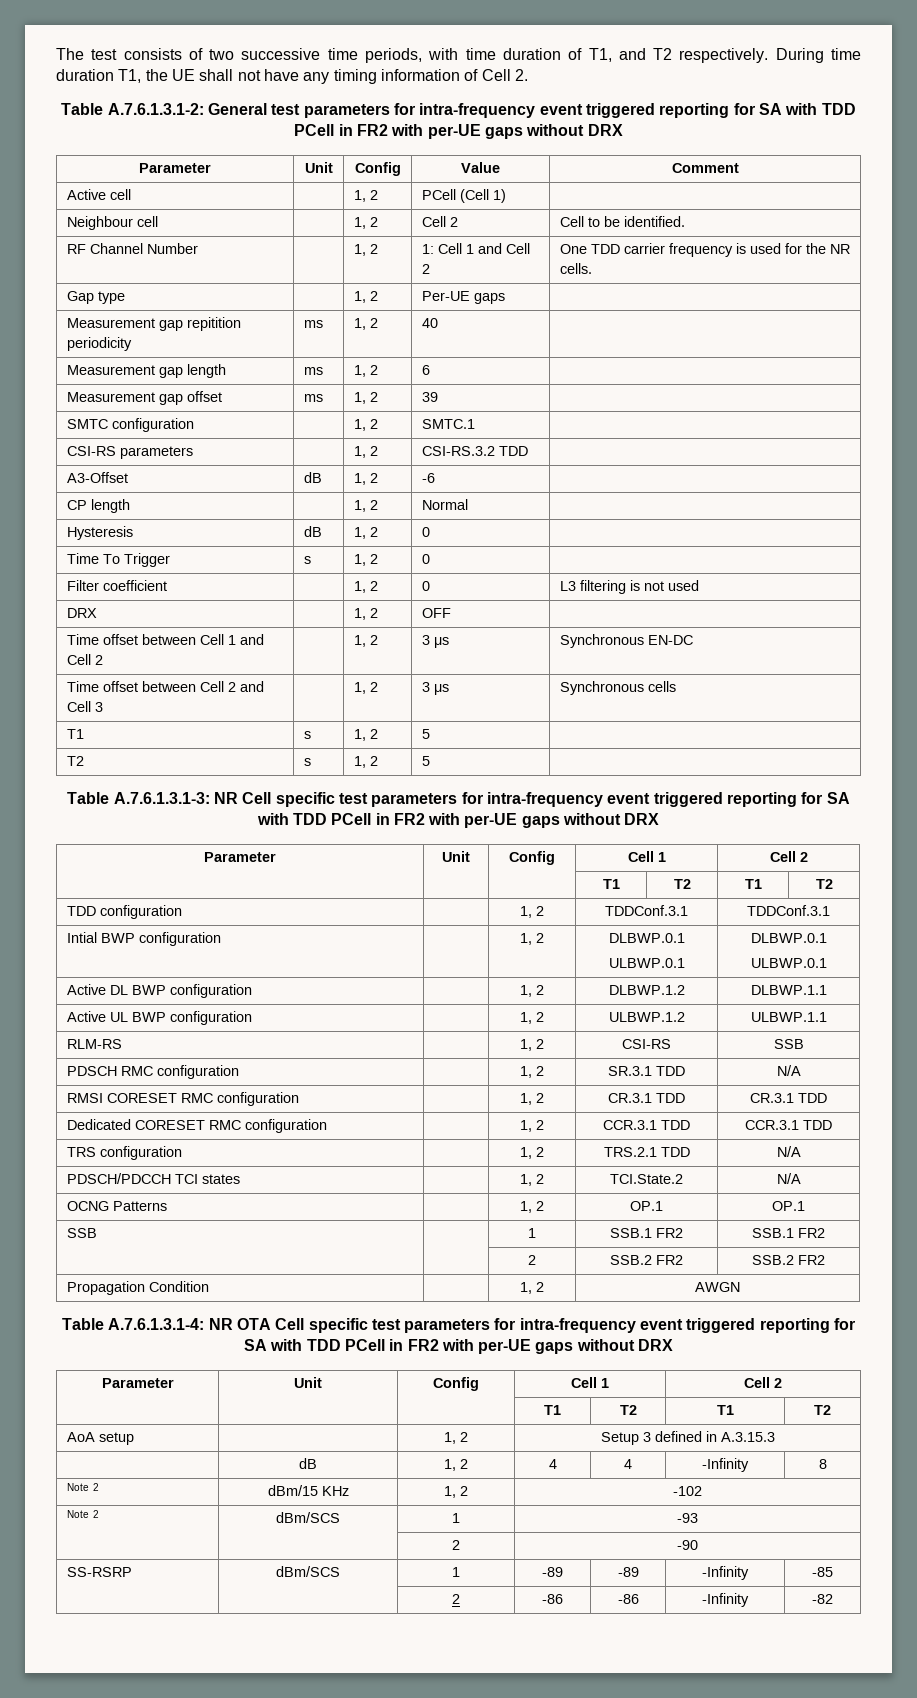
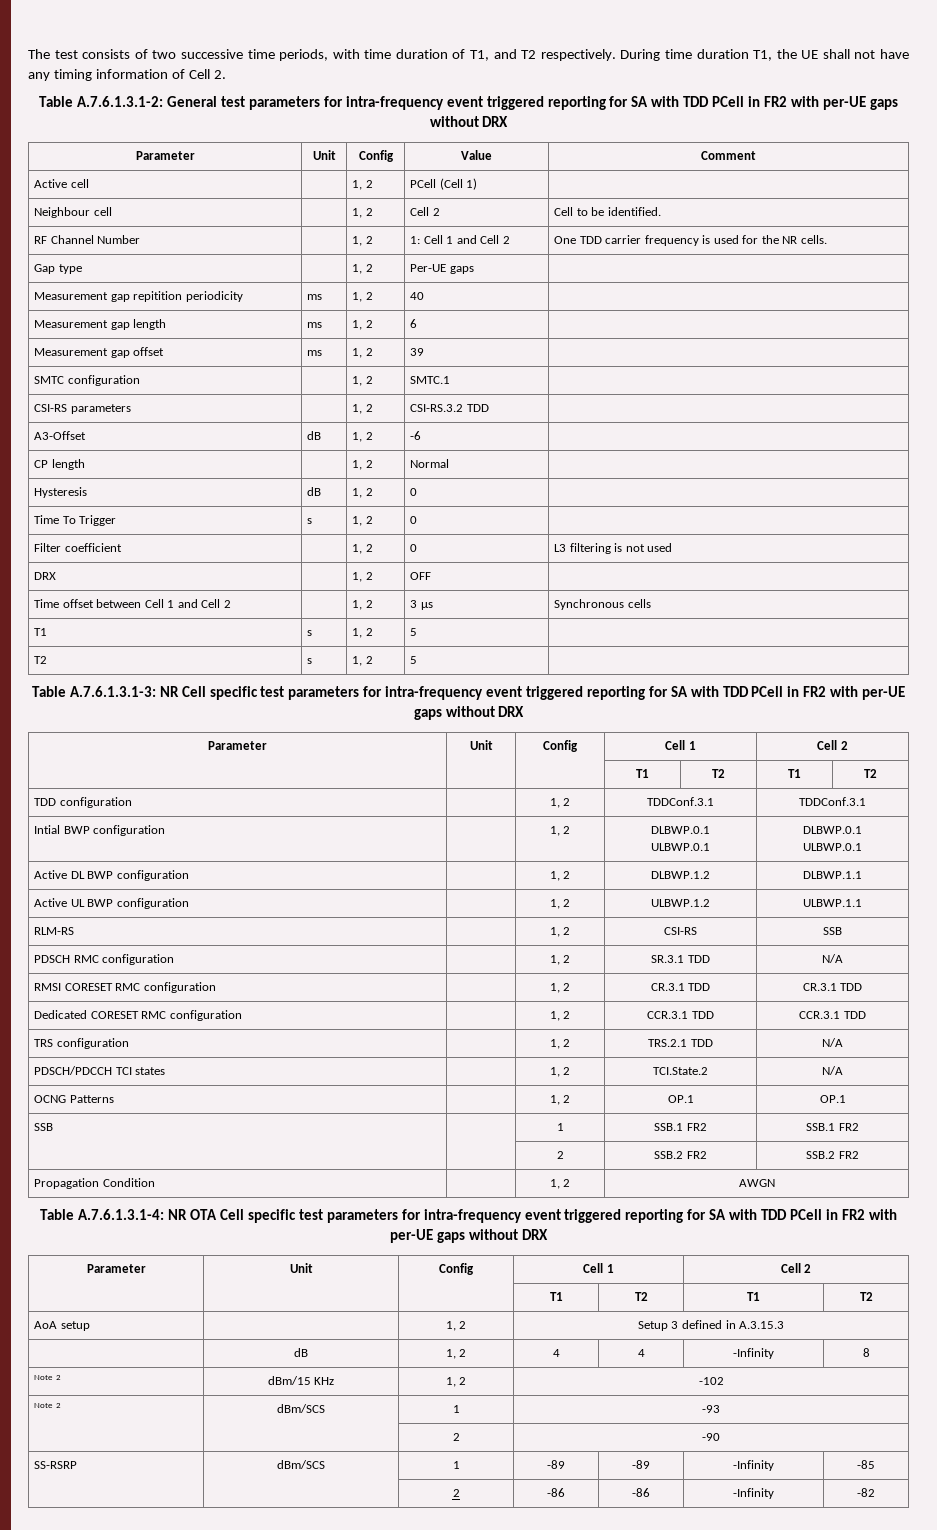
- Time offset between Cell 1 and Cell 2 | | 1, 2 | 3 μs | Synchronous EN-DC
- Time offset between Cell 2 and Cell 3 | | 1, 2 | 3 μs | Synchronous cells
+ Time offset between Cell 1 and Cell 2 | | 1, 2 | 3 μs | Synchronous cells

